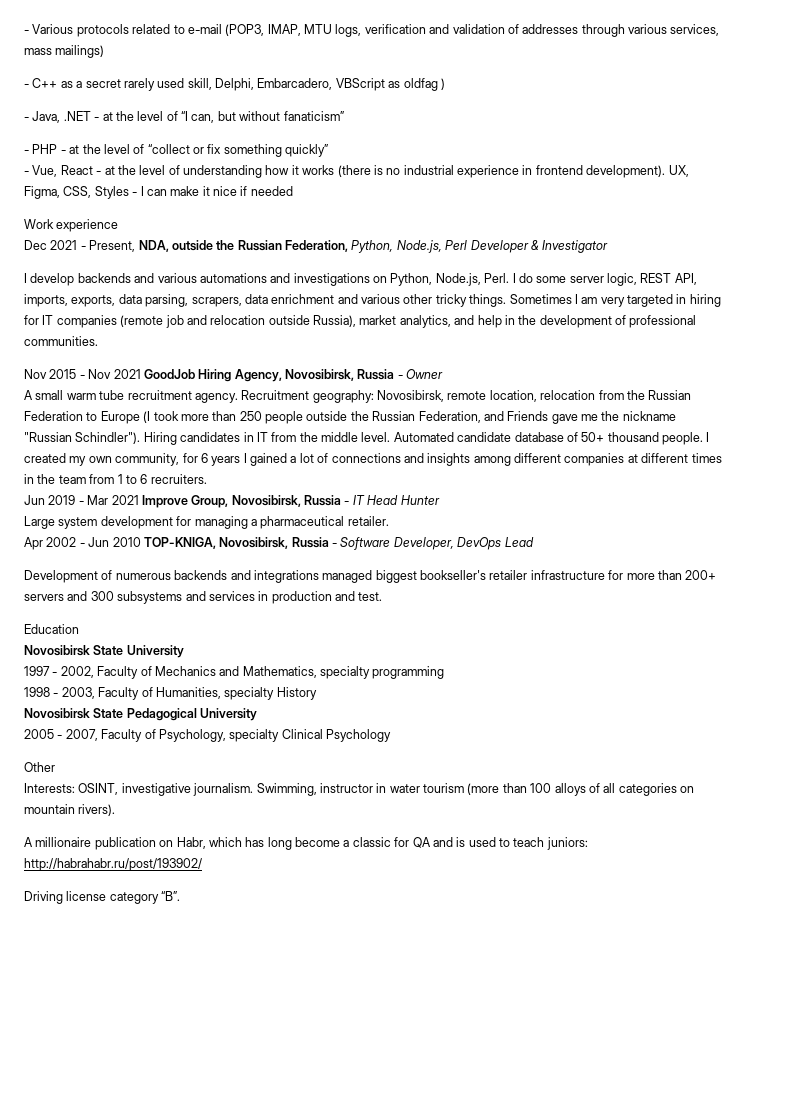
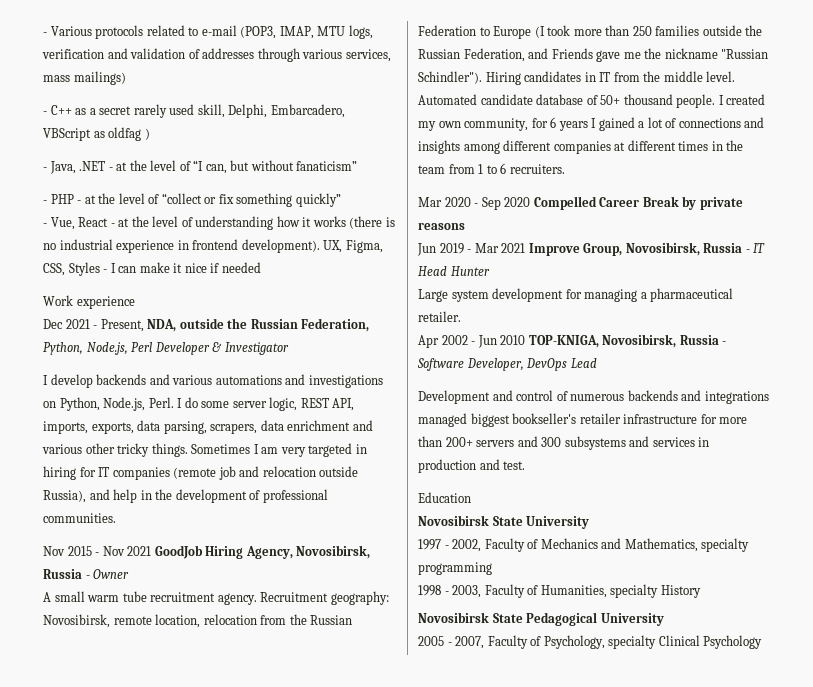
- Sometimes I am very targeted in hiring for IT companies (remote job and relocation outside Russia), market analytics, and help in the development of professional communities.
+ Sometimes I am very targeted in hiring for IT companies (remote job and relocation outside Russia), and help in the development of professional communities.
- Recruitment geography: Novosibirsk, remote location, relocation from the Russian Federation to Europe (I took more than 250 people outside the Russian Federation, and Friends gave me the nickname "Russian Schindler").
+ Recruitment geography: Novosibirsk, remote location, relocation from the Russian Federation to Europe (I took more than 250 families outside the Russian Federation, and Friends gave me the nickname "Russian Schindler").
+ Mar 2020 - Sep 2020 Compelled Career Break by private reasons
- Development of numerous backends and integrations managed biggest bookseller's retailer infrastructure for more than 200+ servers and 300 subsystems and services in production and test.
+ Development and control of numerous backends and integrations managed biggest bookseller's retailer infrastructure for more than 200+ servers and 300 subsystems and services in production and test.
- Other
- Interests: OSINT, investigative journalism. Swimming, instructor in water tourism (more than 100 alloys of all categories on mountain rivers).
- A millionaire publication on Habr, which has long become a classic for QA and is used to teach juniors: http://habrahabr.ru/post/193902/
- Driving license category “B”.

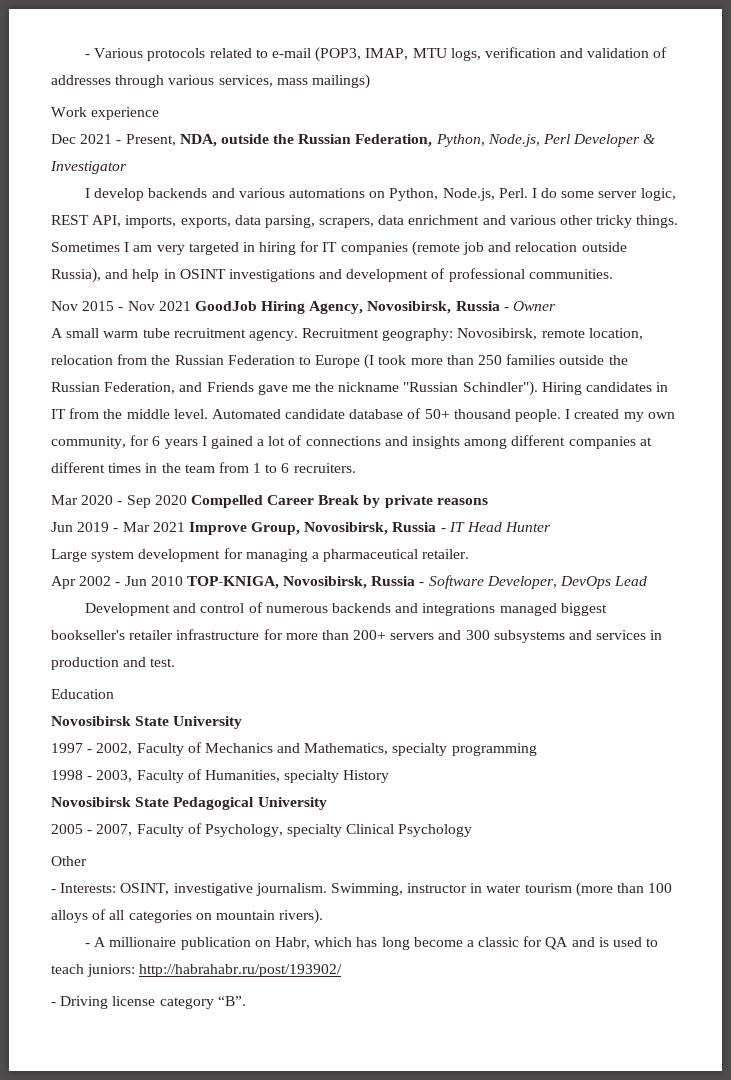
- - C++ as a secret rarely used skill, Delphi, Embarcadero, VBScript as oldfag )
- - Java, .NET - at the level of “I can, but without fanaticism”
- - PHP - at the level of “collect or fix something quickly”
- - Vue, React - at the level of understanding how it works (there is no industrial experience in frontend development). UX, Figma, CSS, Styles - I can make it nice if needed
- I develop backends and various automations and investigations on Python, Node.js, Perl.
+ I develop backends and various automations on Python, Node.js, Perl.
- Sometimes I am very targeted in hiring for IT companies (remote job and relocation outside Russia), and help in the development of professional communities.
+ Sometimes I am very targeted in hiring for IT companies (remote job and relocation outside Russia), and help in OSINT investigations and development of professional communities.
+ Other
+ - Interests: OSINT, investigative journalism. Swimming, instructor in water tourism (more than 100 alloys of all categories on mountain rivers).
+ - A millionaire publication on Habr, which has long become a classic for QA and is used to teach juniors: http://habrahabr.ru/post/193902/
+ - Driving license category “B”.

